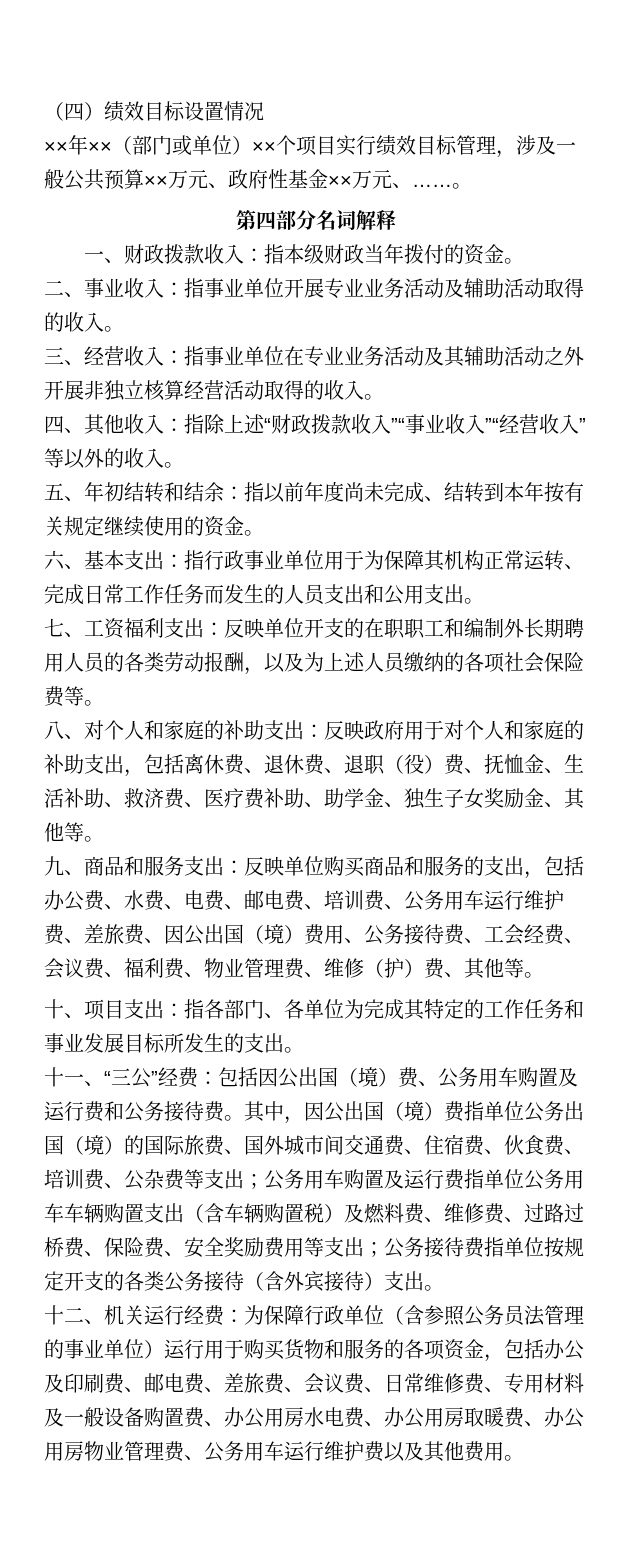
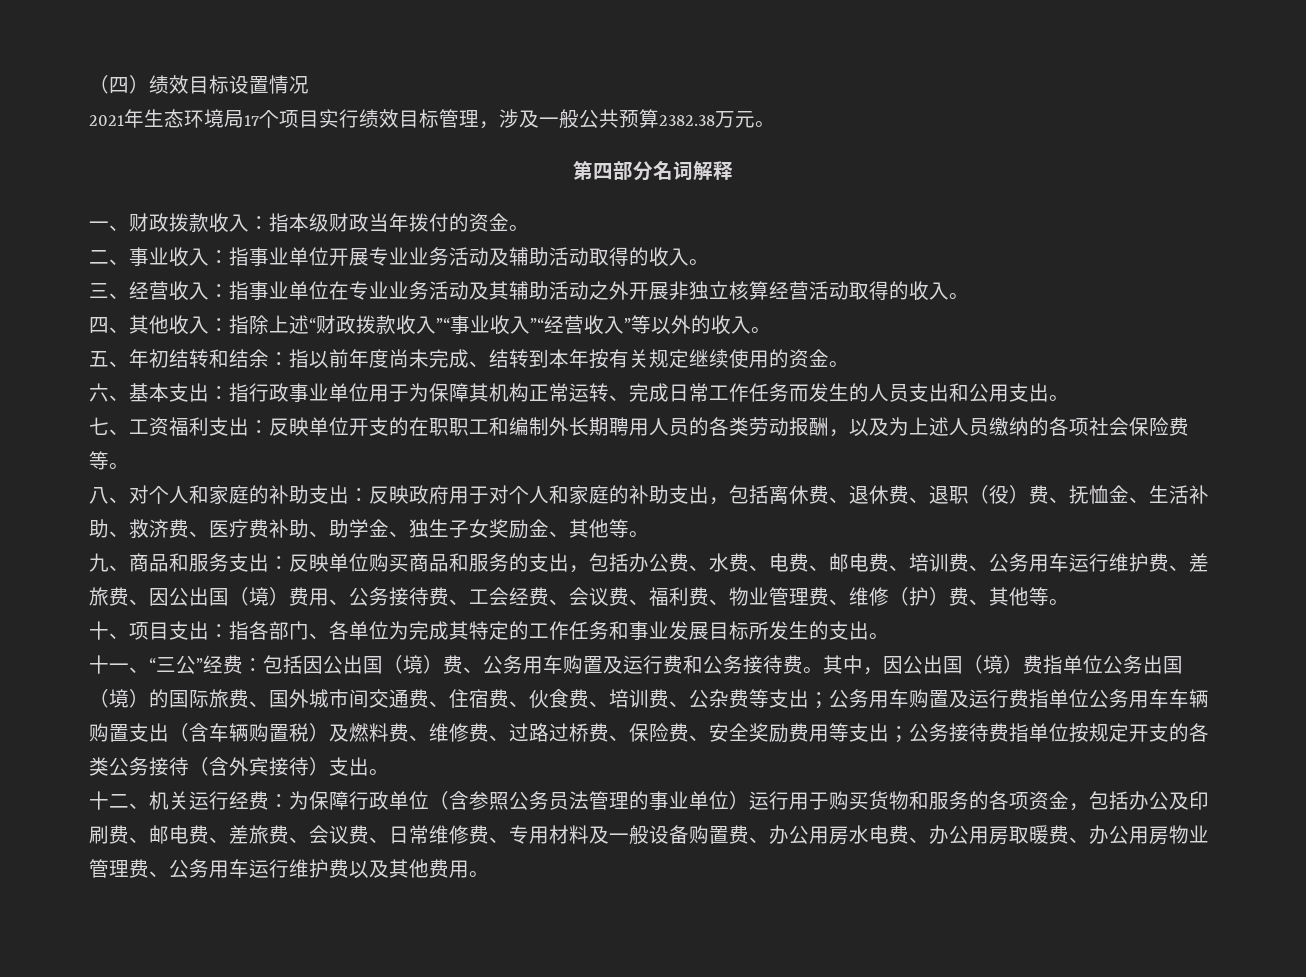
- ××年××（部门或单位）××个项目实行绩效目标管理，涉及一般公共预算××万元、政府性基金××万元、……。
+ 2021年生态环境局17个项目实行绩效目标管理，涉及一般公共预算2382.38万元。

